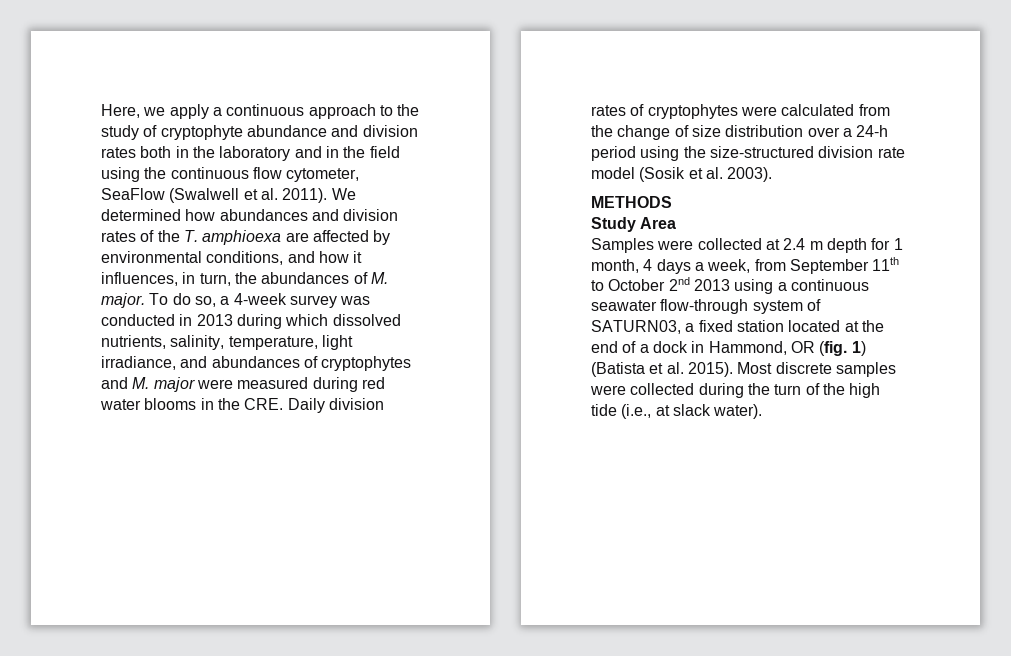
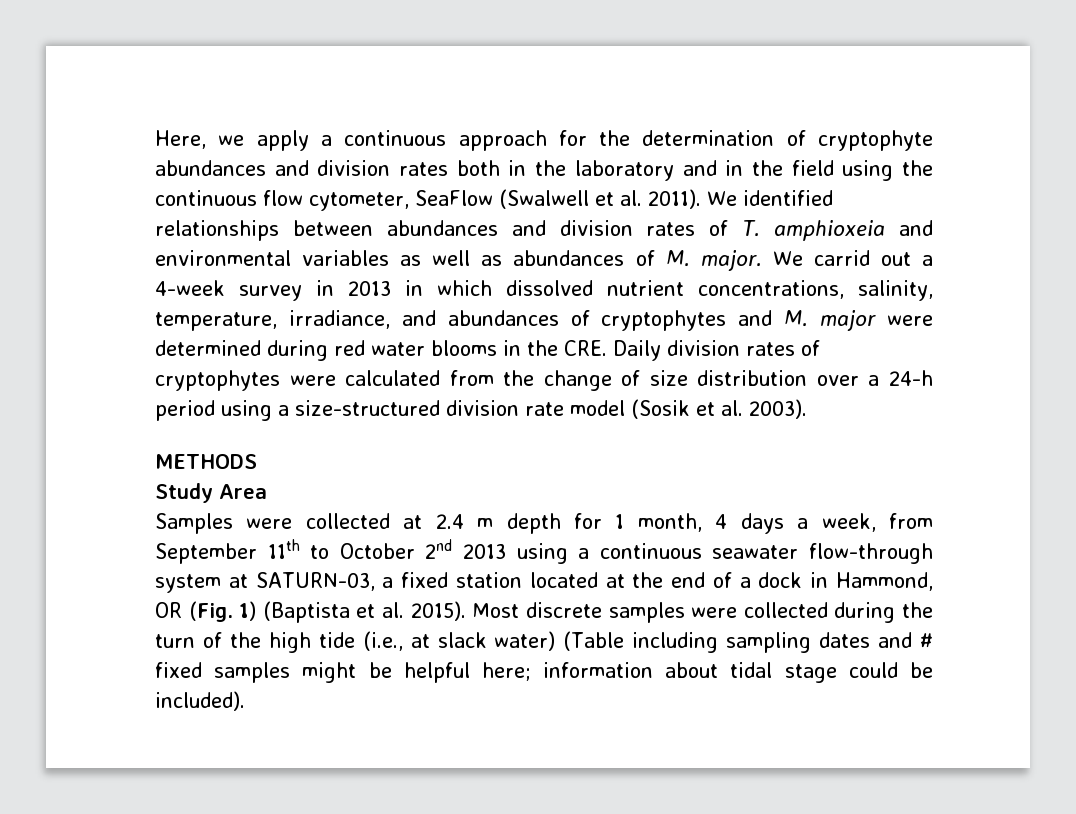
- Here, we apply a continuous approach to the study of cryptophyte abundance and division rates both in the laboratory and in the field using the continuous flow cytometer, SeaFlow (Swalwell et al. 2011).
+ Here, we apply a continuous approach for the determination of cryptophyte abundances and division rates both in the laboratory and in the field using the continuous flow cytometer, SeaFlow (Swalwell et al. 2011).
- We determined how abundances and division rates of the T. amphioexa are affected by environmental conditions, and how it influences, in turn, the abundances of M. major.
+ We identified relationships between abundances and division rates of T. amphioxeia and environmental variables as well as abundances of M. major.
- To do so, a 4-week survey was conducted in 2013 during which dissolved nutrients, salinity, temperature, light irradiance, and abundances of cryptophytes and M. major were measured during red water blooms in the CRE. Daily division rates of cryptophytes were calculated from the change of size distribution over a 24-h period using the size-structured division rate model (Sosik et al. 2003).
+ We carrid out a 4-week survey in 2013 in which dissolved nutrient concentrations, salinity, temperature, irradiance, and abundances of cryptophytes and M. major were determined during red water blooms in the CRE. Daily division rates of cryptophytes were calculated from the change of size distribution over a 24-h period using a size-structured division rate model (Sosik et al. 2003).
- Samples were collected at 2.4 m depth for 1 month, 4 days a week, from September 11th to October 2nd 2013 using a continuous seawater flow-through system of SATURN03, a fixed station located at the end of a dock in Hammond, OR (fig. 1) (Batista et al. 2015).
+ Samples were collected at 2.4 m depth for 1 month, 4 days a week, from September 11th to October 2nd 2013 using a continuous seawater flow-through system at SATURN-03, a fixed station located at the end of a dock in Hammond, OR (Fig. 1) (Baptista et al. 2015).
- Most discrete samples were collected during the turn of the high tide (i.e., at slack water).
+ Most discrete samples were collected during the turn of the high tide (i.e., at slack water) (Table including sampling dates and # fixed samples might be helpful here; information about tidal stage could be included).

